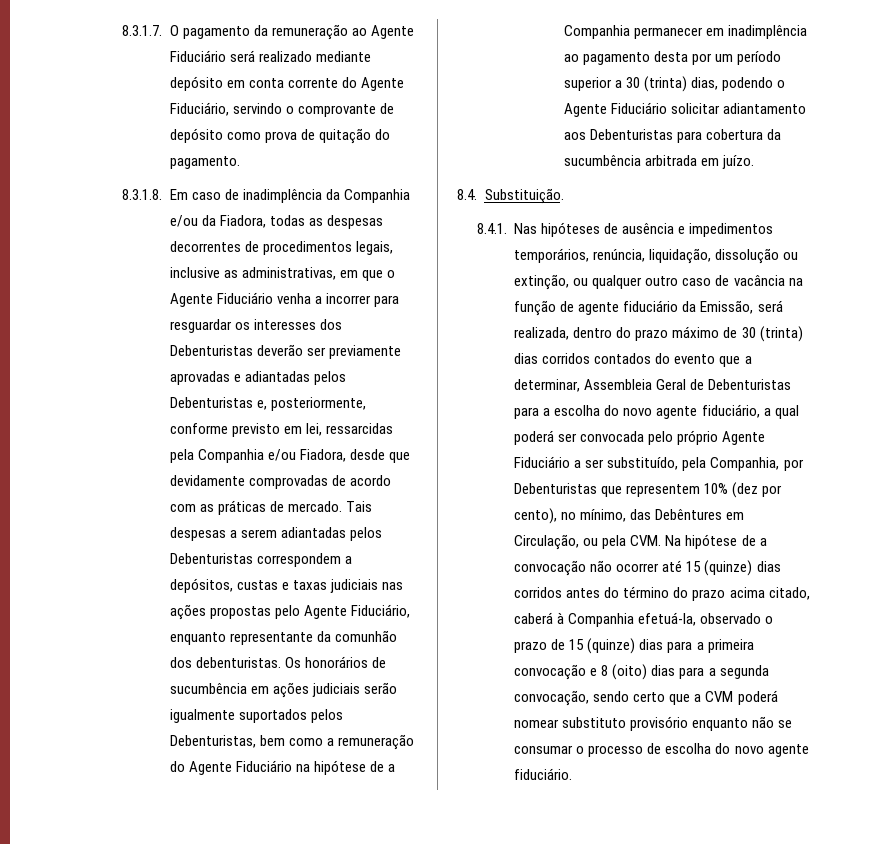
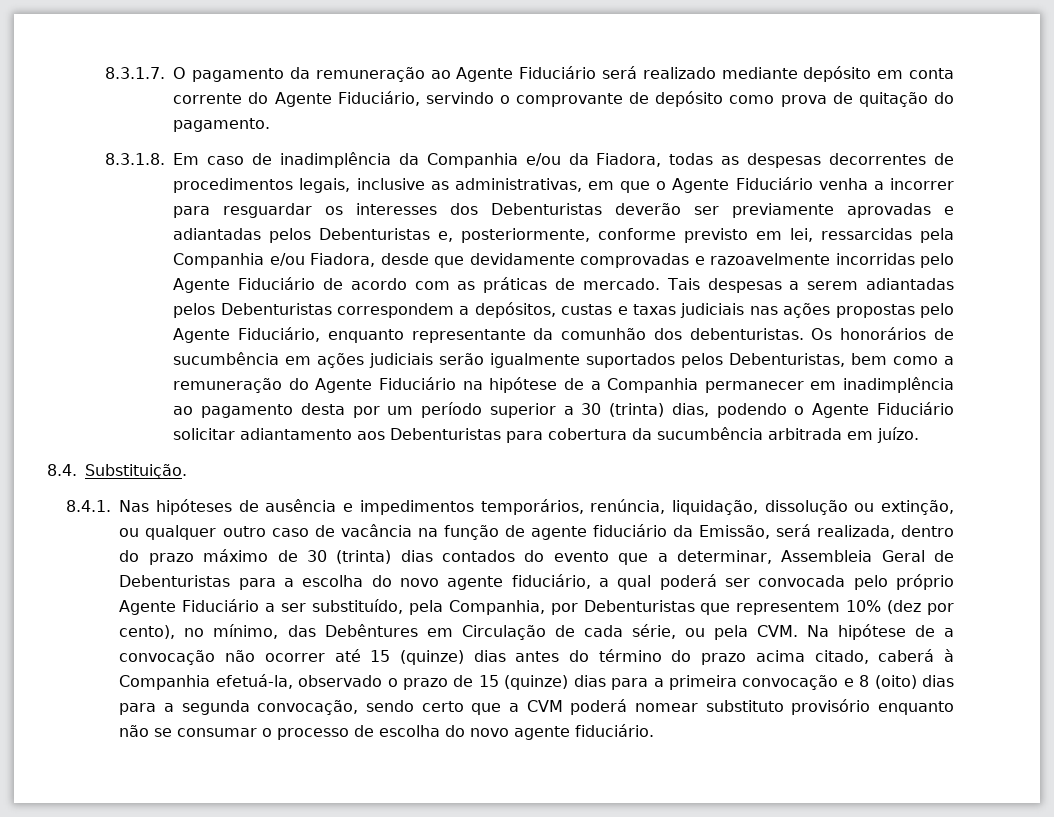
- 8.3.1.8. Em caso de inadimplência da Companhia e/ou da Fiadora, todas as despesas decorrentes de procedimentos legais, inclusive as administrativas, em que o Agente Fiduciário venha a incorrer para resguardar os interesses dos Debenturistas deverão ser previamente aprovadas e adiantadas pelos Debenturistas e, posteriormente, conforme previsto em lei, ressarcidas pela Companhia e/ou Fiadora, desde que devidamente comprovadas de acordo com as práticas de mercado.
+ 8.3.1.8. Em caso de inadimplência da Companhia e/ou da Fiadora, todas as despesas decorrentes de procedimentos legais, inclusive as administrativas, em que o Agente Fiduciário venha a incorrer para resguardar os interesses dos Debenturistas deverão ser previamente aprovadas e adiantadas pelos Debenturistas e, posteriormente, conforme previsto em lei, ressarcidas pela Companhia e/ou Fiadora, desde que devidamente comprovadas e razoavelmente incorridas pelo Agente Fiduciário de acordo com as práticas de mercado.
- 8.4.1. Nas hipóteses de ausência e impedimentos temporários, renúncia, liquidação, dissolução ou extinção, ou qualquer outro caso de vacância na função de agente fiduciário da Emissão, será realizada, dentro do prazo máximo de 30 (trinta) dias corridos contados do evento que a determinar, Assembleia Geral de Debenturistas para a escolha do novo agente fiduciário, a qual poderá ser convocada pelo próprio Agente Fiduciário a ser substituído, pela Companhia, por Debenturistas que representem 10% (dez por cento), no mínimo, das Debêntures em Circulação, ou pela CVM. Na hipótese de a convocação não ocorrer até 15 (quinze) dias corridos antes do término do prazo acima citado, caberá à Companhia efetuá-la, observado o prazo de 15 (quinze) dias para a primeira convocação e 8 (oito) dias para a segunda convocação, sendo certo que a CVM poderá nomear substituto provisório enquanto não se consumar o processo de escolha do novo agente fiduciário.
+ 8.4.1. Nas hipóteses de ausência e impedimentos temporários, renúncia, liquidação, dissolução ou extinção, ou qualquer outro caso de vacância na função de agente fiduciário da Emissão, será realizada, dentro do prazo máximo de 30 (trinta) dias contados do evento que a determinar, Assembleia Geral de Debenturistas para a escolha do novo agente fiduciário, a qual poderá ser convocada pelo próprio Agente Fiduciário a ser substituído, pela Companhia, por Debenturistas que representem 10% (dez por cento), no mínimo, das Debêntures em Circulação de cada série, ou pela CVM. Na hipótese de a convocação não ocorrer até 15 (quinze) dias antes do término do prazo acima citado, caberá à Companhia efetuá-la, observado o prazo de 15 (quinze) dias para a primeira convocação e 8 (oito) dias para a segunda convocação, sendo certo que a CVM poderá nomear substituto provisório enquanto não se consumar o processo de escolha do novo agente fiduciário.

